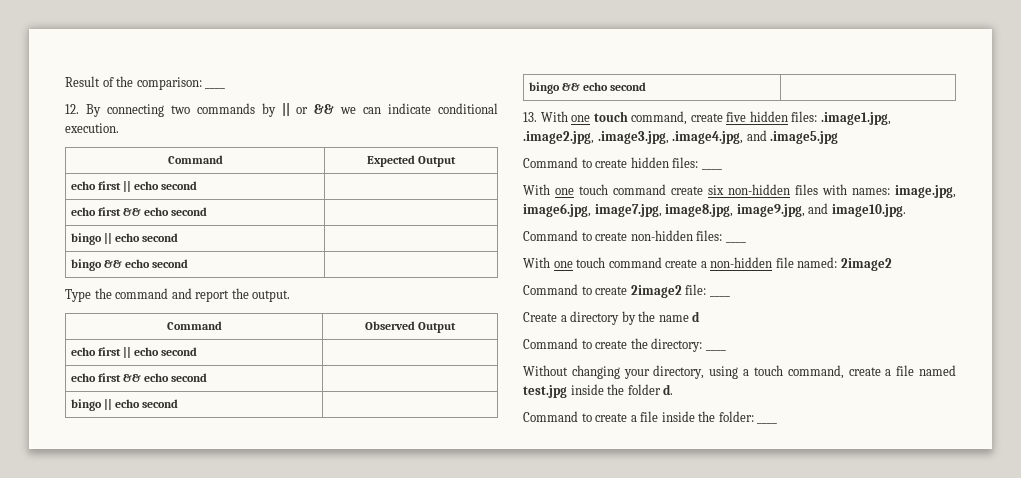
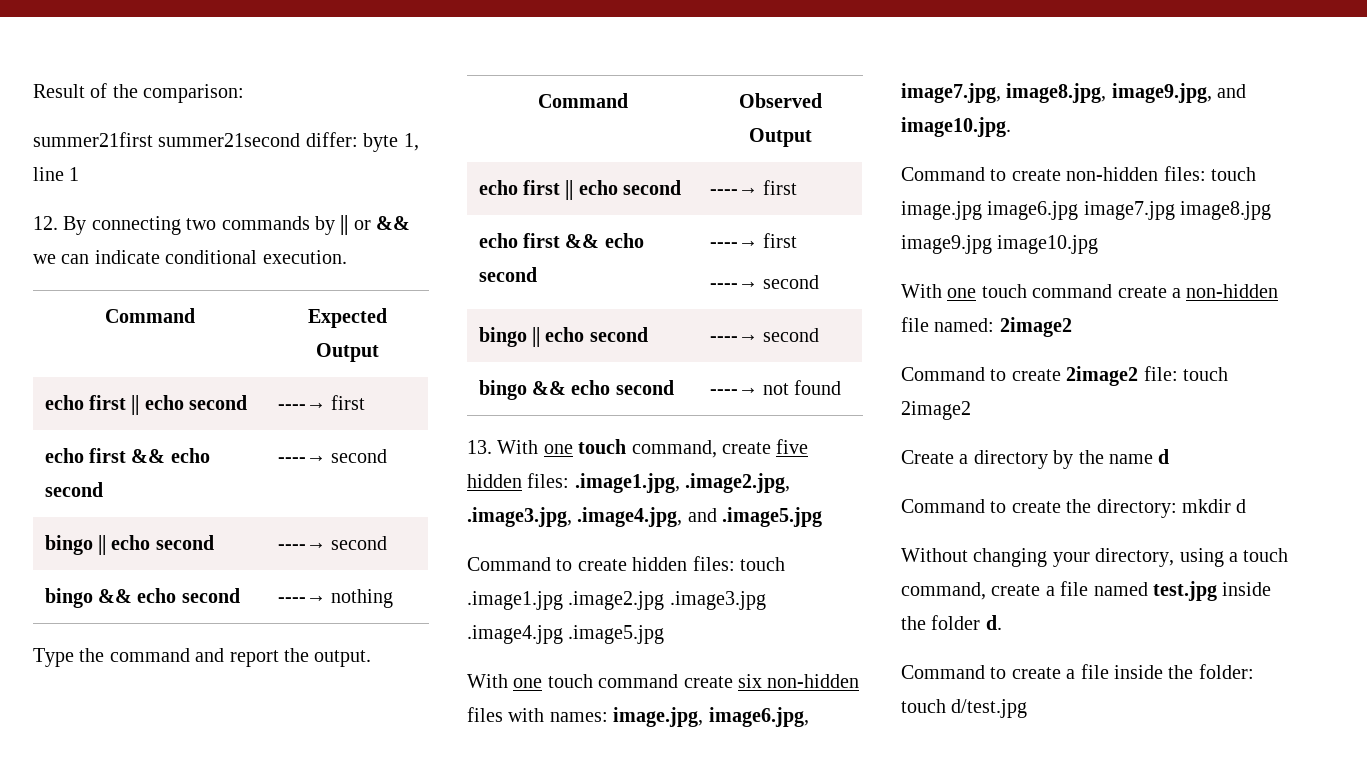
- Result of the comparison: ____
+ Result of the comparison:
+ summer21first summer21second differ: byte 1, line 1
  Command | Expected Output
- echo first || echo second |
- echo first && echo second |
- bingo || echo second |
- bingo && echo second |
+ echo first || echo second | ----→ first
+ echo first && echo second | ----→ second
+ bingo || echo second | ----→ second
+ bingo && echo second | ----→ nothing
  Command | Observed Output
- echo first || echo second |
- echo first && echo second |
- bingo || echo second |
- bingo && echo second |
+ echo first || echo second | ----→ first
+ echo first && echo second | ----→ first
+ ----→ second
+ bingo || echo second | ----→ second
+ bingo && echo second | ----→ not found
- Command to create hidden files: ____
+ Command to create hidden files: touch .image1.jpg .image2.jpg .image3.jpg .image4.jpg .image5.jpg
- Command to create non-hidden files: ____
+ Command to create non-hidden files: touch image.jpg image6.jpg image7.jpg image8.jpg image9.jpg image10.jpg
- Command to create 2image2 file: ____
+ Command to create 2image2 file: touch 2image2
- Command to create the directory: ____
+ Command to create the directory: mkdir d
- Command to create a file inside the folder: ____
+ Command to create a file inside the folder: touch d/test.jpg

